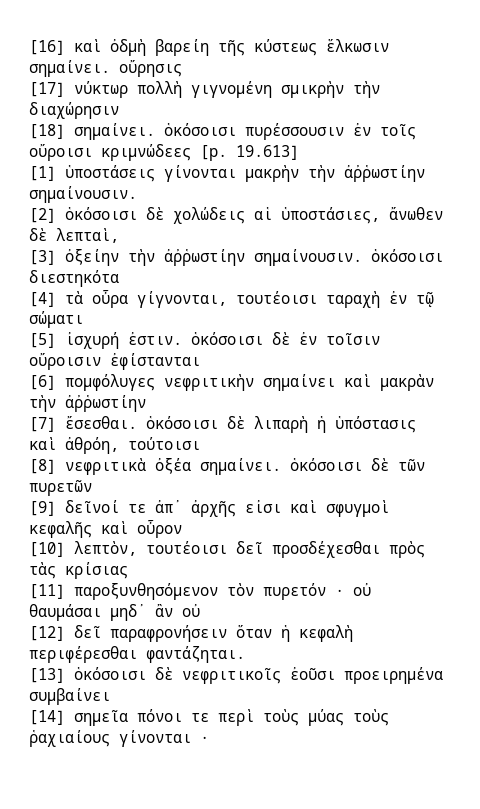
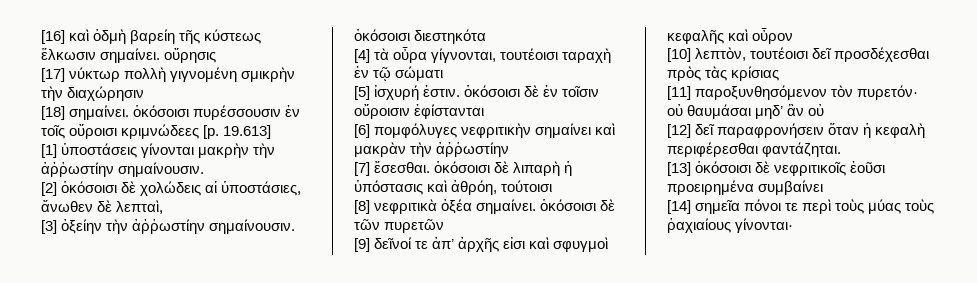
- [9] δεῖνοί τε ἀπ᾽ ἀρχῆς εἰσι καὶ σφυγμοὶ κεφαλῆς καὶ οὖρον
+ [9] δεῖνοί τε ἀπ’ ἀρχῆς εἰσι καὶ σφυγμοὶ κεφαλῆς καὶ οὖρον
- [11] παροξυνθησόμενον τὸν πυρετόν · οὐ θαυμάσαι μηδ᾽ ἂν οὐ
+ [11] παροξυνθησόμενον τὸν πυρετόν· οὐ θαυμάσαι μηδ’ ἂν οὐ
- [14] σημεῖα πόνοι τε περὶ τοὺς μύας τοὺς ῥαχιαίους γίνονται ·
+ [14] σημεῖα πόνοι τε περὶ τοὺς μύας τοὺς ῥαχιαίους γίνονται·

